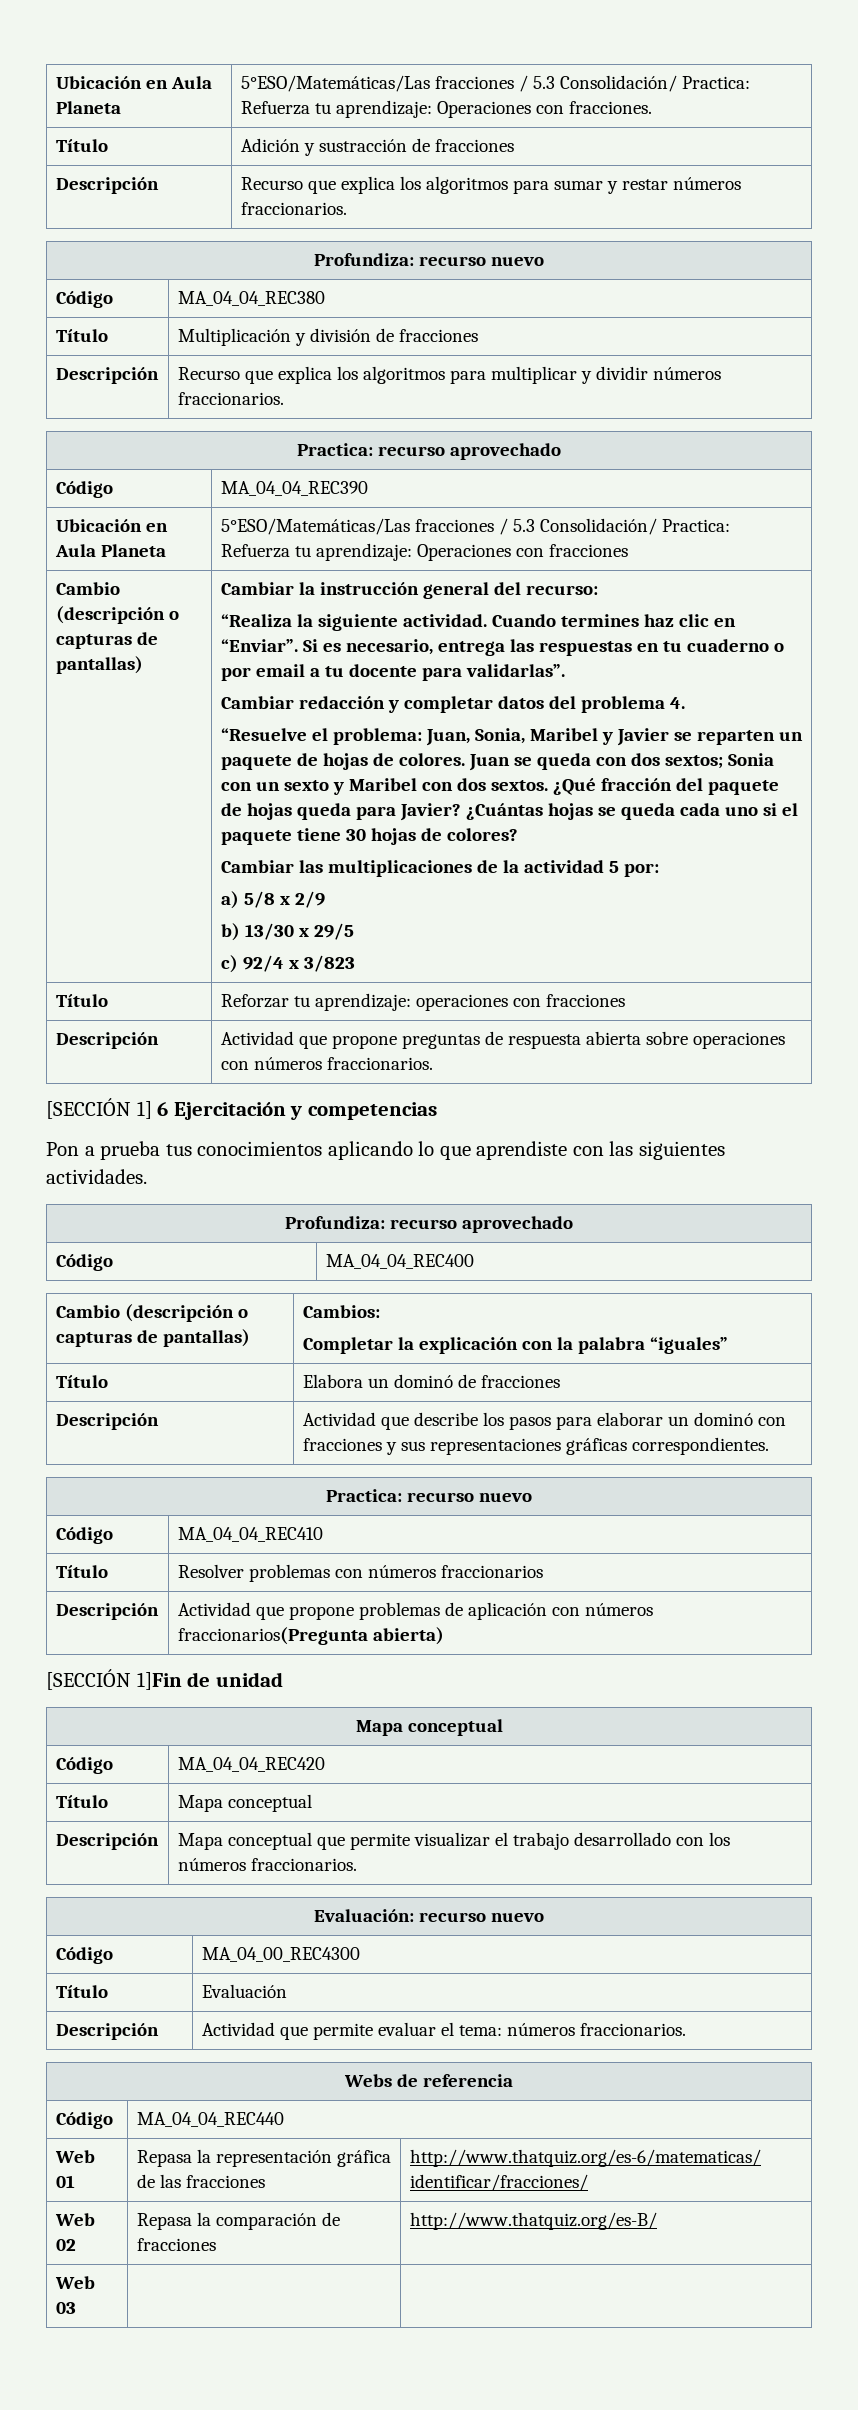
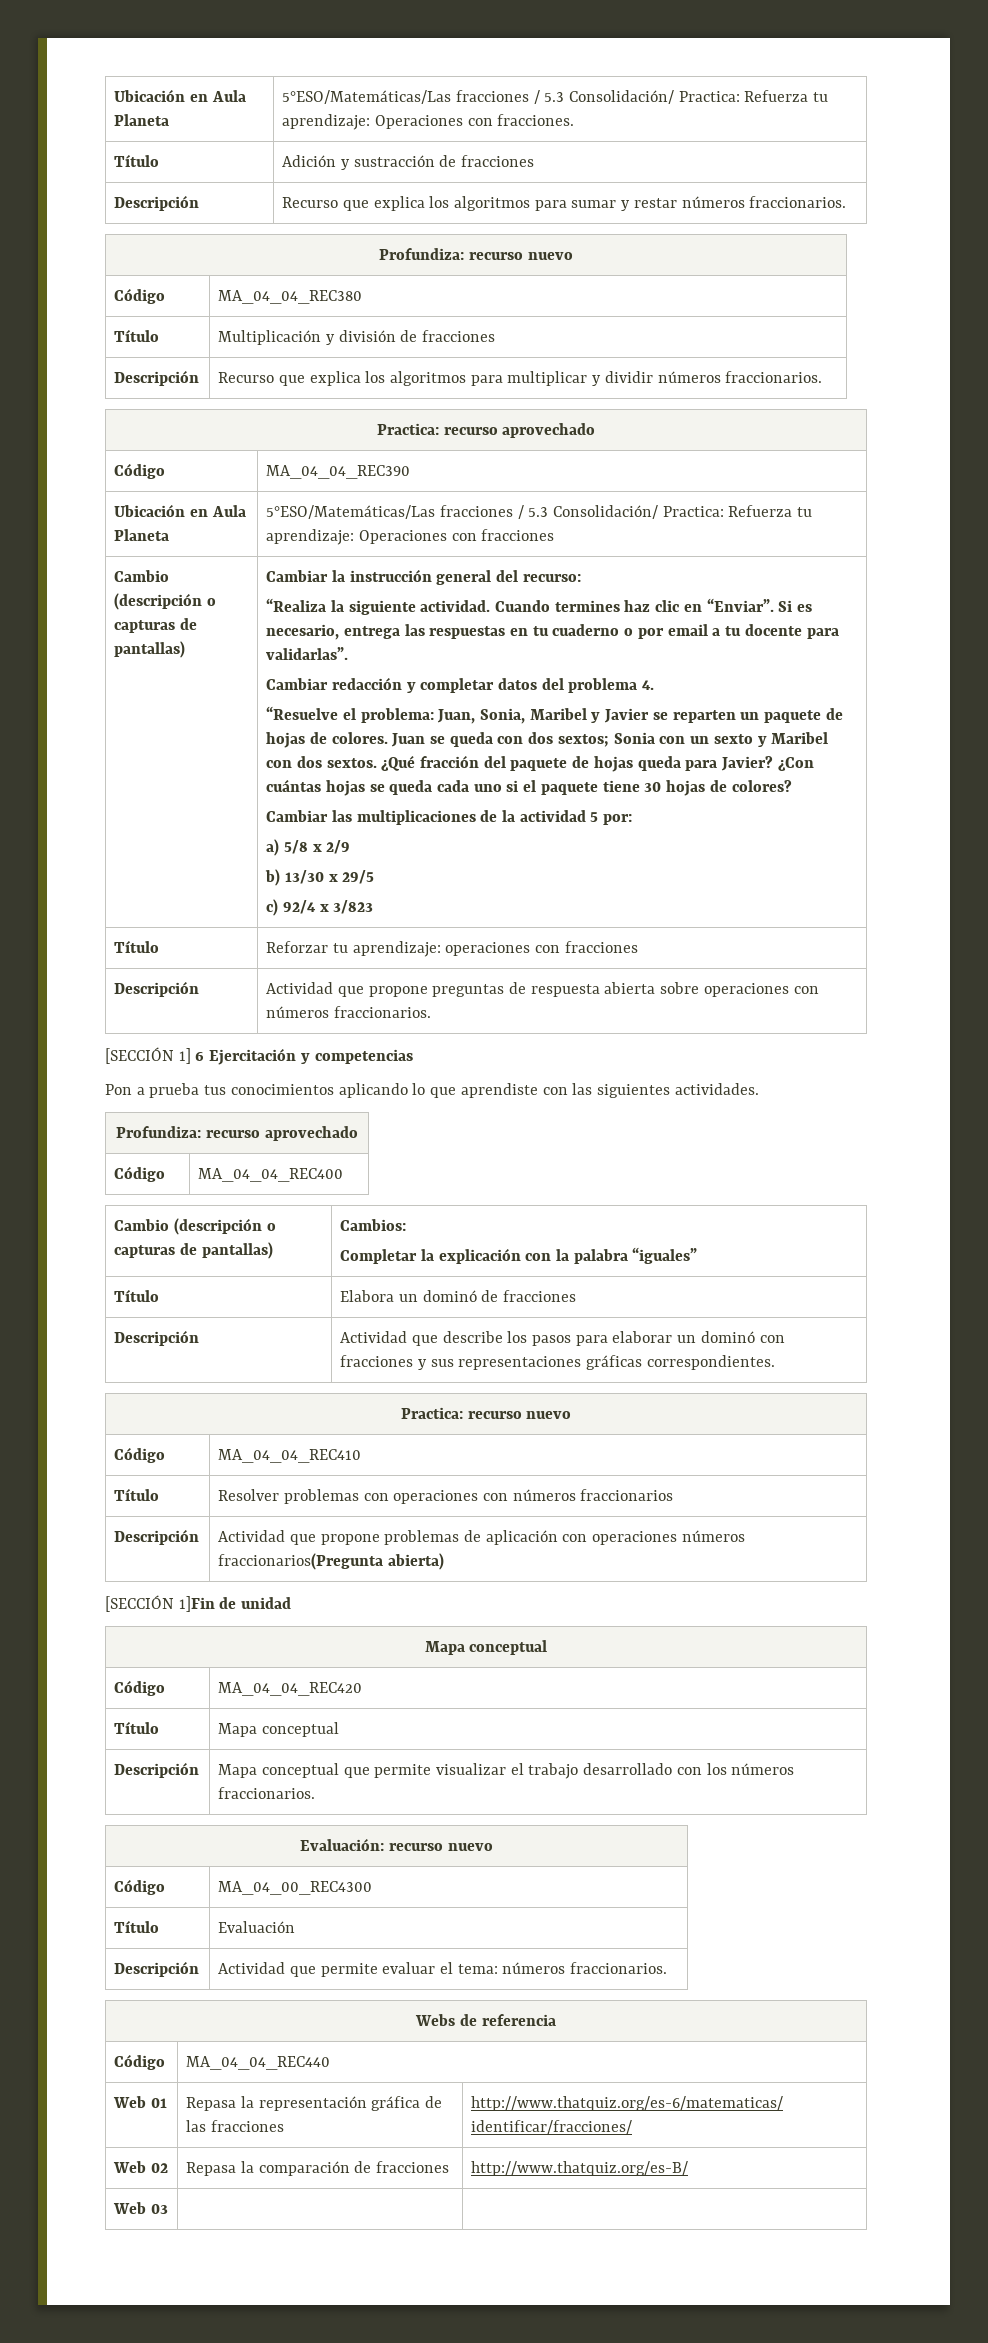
- ¿Cuántas hojas se queda cada uno si el paquete tiene 30 hojas de colores?
+ ¿Con cuántas hojas se queda cada uno si el paquete tiene 30 hojas de colores?
- Título | Resolver problemas con números fraccionarios
+ Título | Resolver problemas con operaciones con números fraccionarios
- Descripción | Actividad que propone problemas de aplicación con números fraccionarios(Pregunta abierta)
+ Descripción | Actividad que propone problemas de aplicación con operaciones números fraccionarios(Pregunta abierta)

